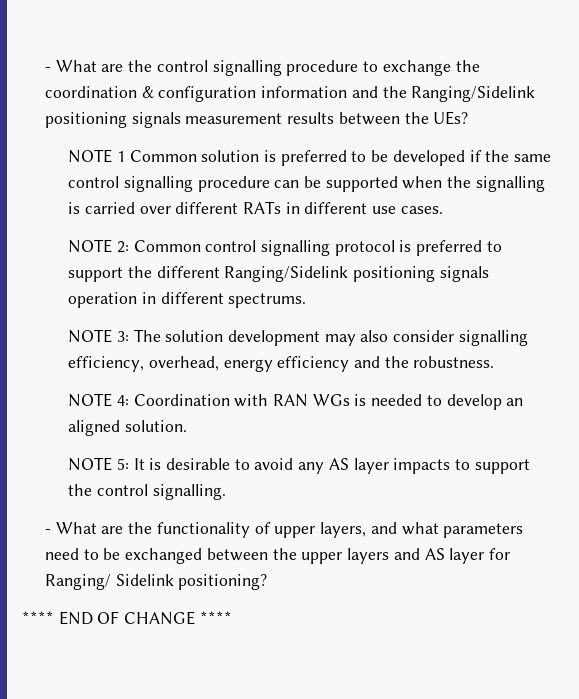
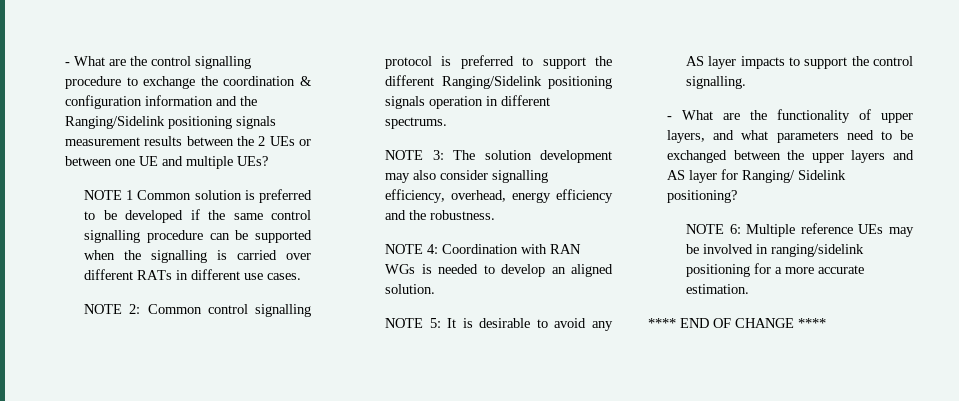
- - What are the control signalling procedure to exchange the coordination & configuration information and the Ranging/Sidelink positioning signals measurement results between the UEs?
+ - What are the control signalling procedure to exchange the coordination & configuration information and the Ranging/Sidelink positioning signals measurement results between the 2 UEs or between one UE and multiple UEs?
+ NOTE 6: Multiple reference UEs may be involved in ranging/sidelink positioning for a more accurate estimation.

